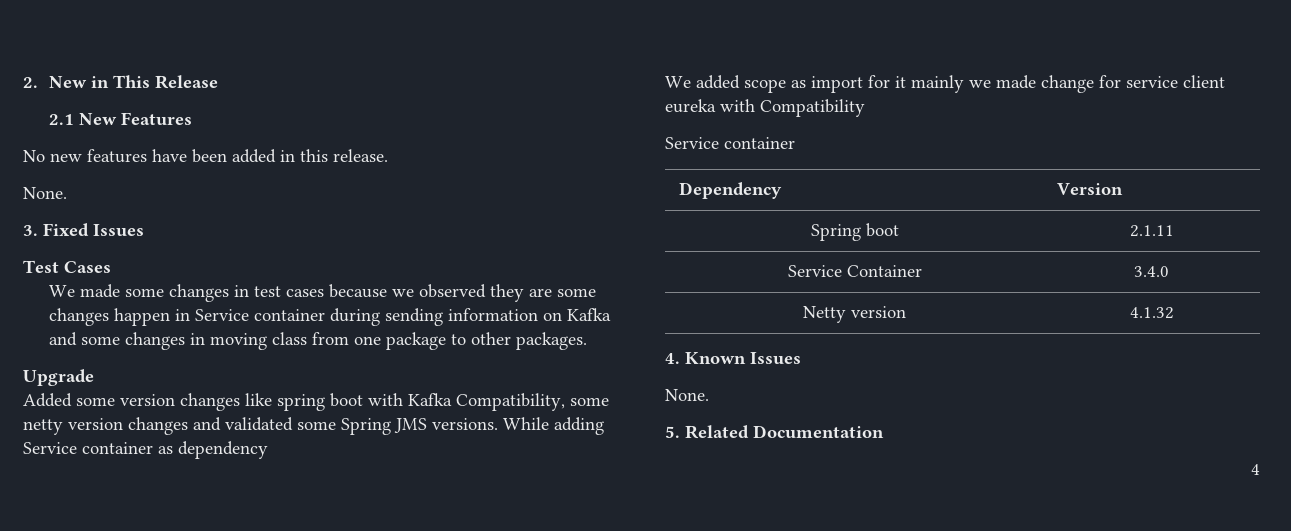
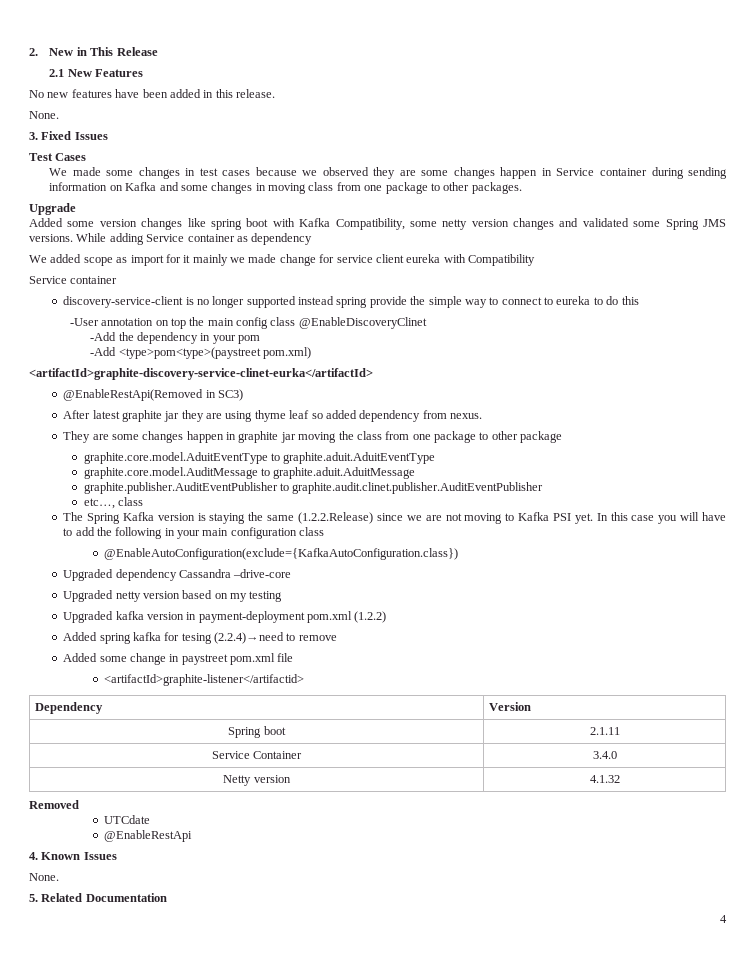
+ discovery-service-client is no longer supported instead spring provide the simple way to connect to eureka to do this
+ -User annotation on top the main config class @EnableDiscoveryClinet
+ -Add the dependency in your pom
+ -Add <type>pom<type>(paystreet pom.xml)
+ <artifactId>graphite-discovery-service-clinet-eurka</artifactId>
+ @EnableRestApi(Removed in SC3)
+ After latest graphite jar they are using thyme leaf so added dependency from nexus.
+ They are some changes happen in graphite jar moving the class from one package to other package
+ graphite.core.model.AduitEventType to graphite.aduit.AduitEventType
+ graphite.core.model.AuditMessage to graphite.aduit.AduitMessage
+ graphite.publisher.AuditEventPublisher to graphite.audit.clinet.publisher.AuditEventPublisher
+ etc…, class
+ The Spring Kafka version is staying the same (1.2.2.Release) since we are not moving to Kafka PSI yet. In this case you will have to add the following in your main configuration class
+ @EnableAutoConfiguration(exclude={KafkaAutoConfiguration.class})
+ Upgraded dependency Cassandra –drive-core
+ Upgraded netty version based on my testing
+ Upgraded kafka version in payment-deployment pom.xml (1.2.2)
+ Added spring kafka for tesing (2.2.4)→need to remove
+ Added some change in paystreet pom.xml file
+ <artifactId>graphite-listener</artifactid>
+ Removed
+ UTCdate
+ @EnableRestApi

